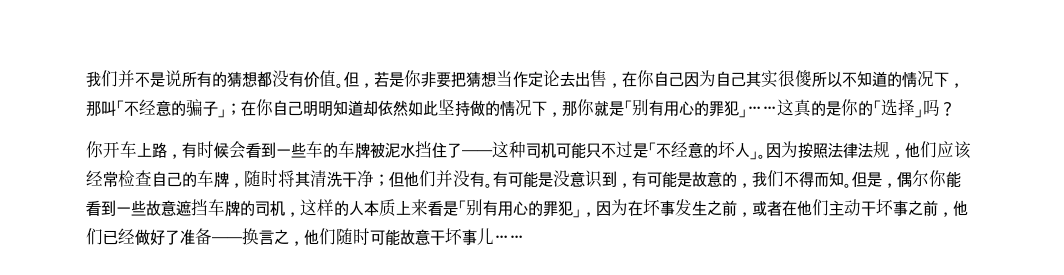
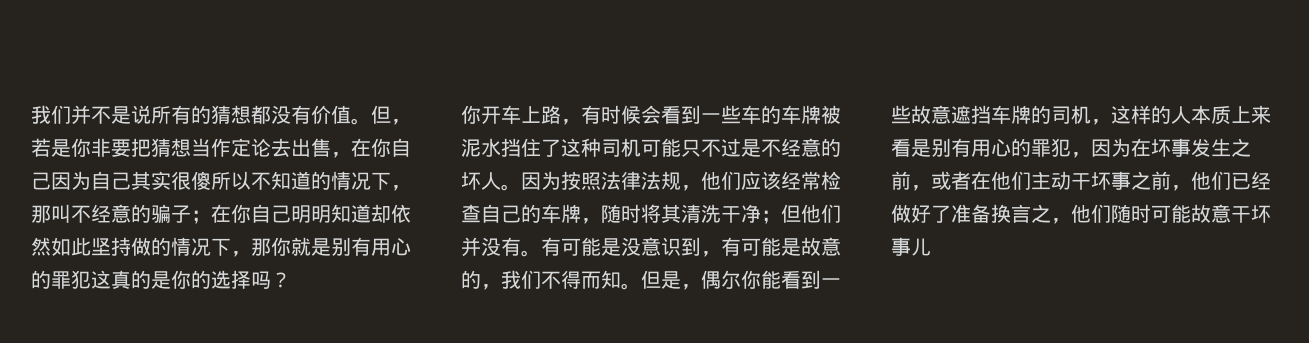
- 但，若是你非要把猜想当作定论去出售，在你自己因为自己其实很傻所以不知道的情况下，那叫「不经意的骗子」；在你自己明明知道却依然如此坚持做的情况下，那你就是「别有用心的罪犯」……这真的是你的「选择」吗？
+ 但，若是你非要把猜想当作定论去出售，在你自己因为自己其实很傻所以不知道的情况下，那叫不经意的骗子；在你自己明明知道却依然如此坚持做的情况下，那你就是别有用心的罪犯这真的是你的选择吗？
- 你开车上路，有时候会看到一些车的车牌被泥水挡住了——这种司机可能只不过是「不经意的坏人」。
+ 你开车上路，有时候会看到一些车的车牌被泥水挡住了这种司机可能只不过是不经意的坏人。
- 但是，偶尔你能看到一些故意遮挡车牌的司机，这样的人本质上来看是「别有用心的罪犯」，因为在坏事发生之前，或者在他们主动干坏事之前，他们已经做好了准备——换言之，他们随时可能故意干坏事儿……
+ 但是，偶尔你能看到一些故意遮挡车牌的司机，这样的人本质上来看是别有用心的罪犯，因为在坏事发生之前，或者在他们主动干坏事之前，他们已经做好了准备换言之，他们随时可能故意干坏事儿

